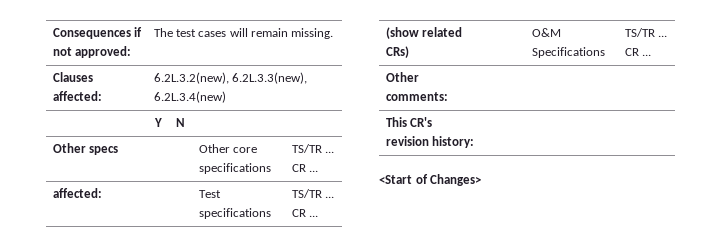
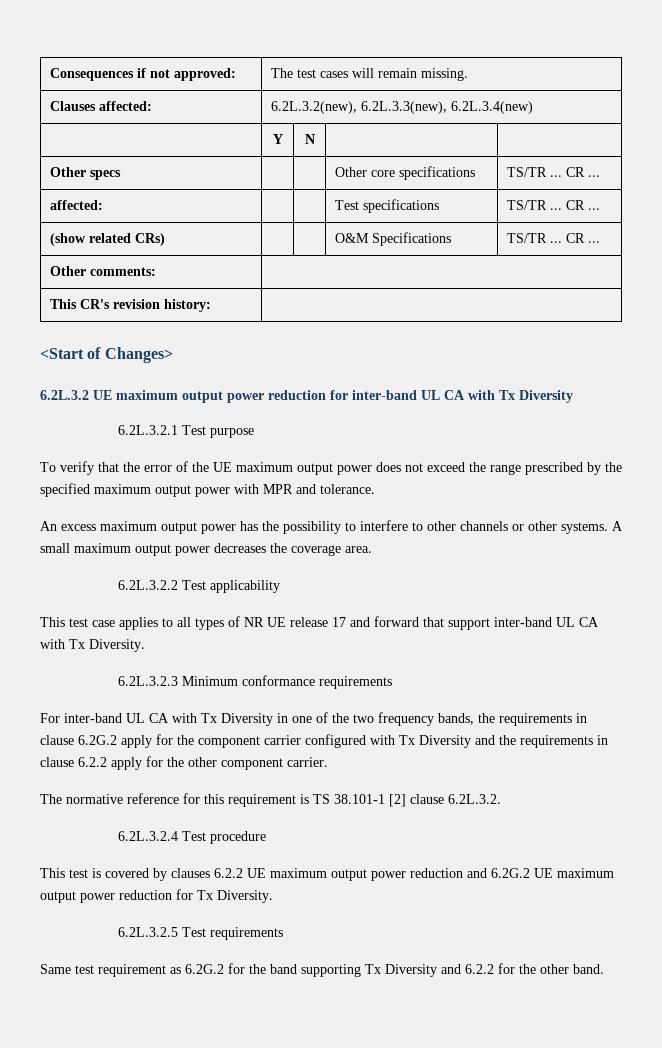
+ 6.2L.3.2 UE maximum output power reduction for inter-band UL CA with Tx Diversity
+ 6.2L.3.2.1 Test purpose
+ To verify that the error of the UE maximum output power does not exceed the range prescribed by the specified maximum output power with MPR and tolerance.
+ An excess maximum output power has the possibility to interfere to other channels or other systems. A small maximum output power decreases the coverage area.
+ 6.2L.3.2.2 Test applicability
+ This test case applies to all types of NR UE release 17 and forward that support inter-band UL CA with Tx Diversity.
+ 6.2L.3.2.3 Minimum conformance requirements
+ For inter-band UL CA with Tx Diversity in one of the two frequency bands, the requirements in clause 6.2G.2 apply for the component carrier configured with Tx Diversity and the requirements in clause 6.2.2 apply for the other component carrier.
+ The normative reference for this requirement is TS 38.101-1 [2] clause 6.2L.3.2.
+ 6.2L.3.2.4 Test procedure
+ This test is covered by clauses 6.2.2 UE maximum output power reduction and 6.2G.2 UE maximum output power reduction for Tx Diversity.
+ 6.2L.3.2.5 Test requirements
+ Same test requirement as 6.2G.2 for the band supporting Tx Diversity and 6.2.2 for the other band.

